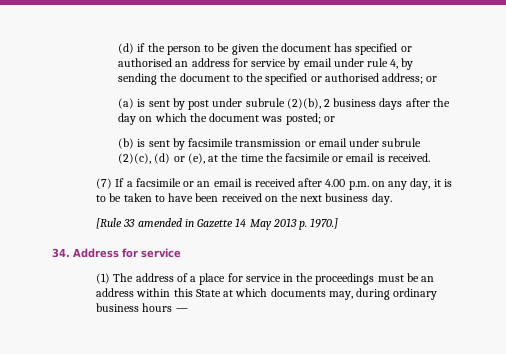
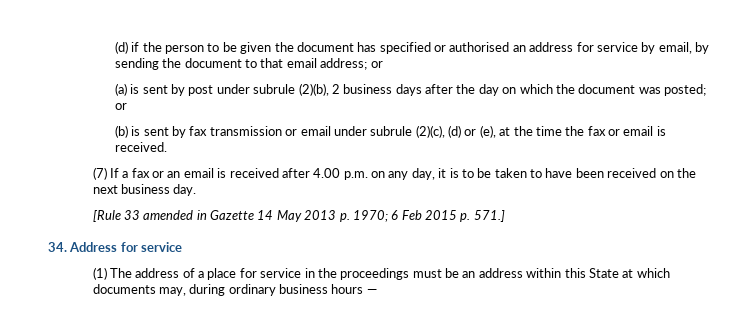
- (d) if the person to be given the document has specified or authorised an address for service by email under rule 4, by sending the document to the specified or authorised address; or
+ (d) if the person to be given the document has specified or authorised an address for service by email, by sending the document to that email address; or
- (b) is sent by facsimile transmission or email under subrule (2)(c), (d) or (e), at the time the facsimile or email is received.
+ (b) is sent by fax transmission or email under subrule (2)(c), (d) or (e), at the time the fax or email is received.
- (7) If a facsimile or an email is received after 4.00 p.m. on any day, it is to be taken to have been received on the next business day.
+ (7) If a fax or an email is received after 4.00 p.m. on any day, it is to be taken to have been received on the next business day.
- [Rule 33 amended in Gazette 14 May 2013 p. 1970.]
+ [Rule 33 amended in Gazette 14 May 2013 p. 1970; 6 Feb 2015 p. 571.]

